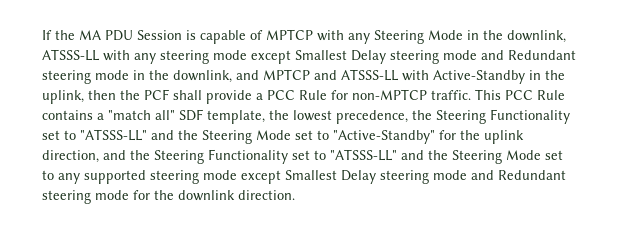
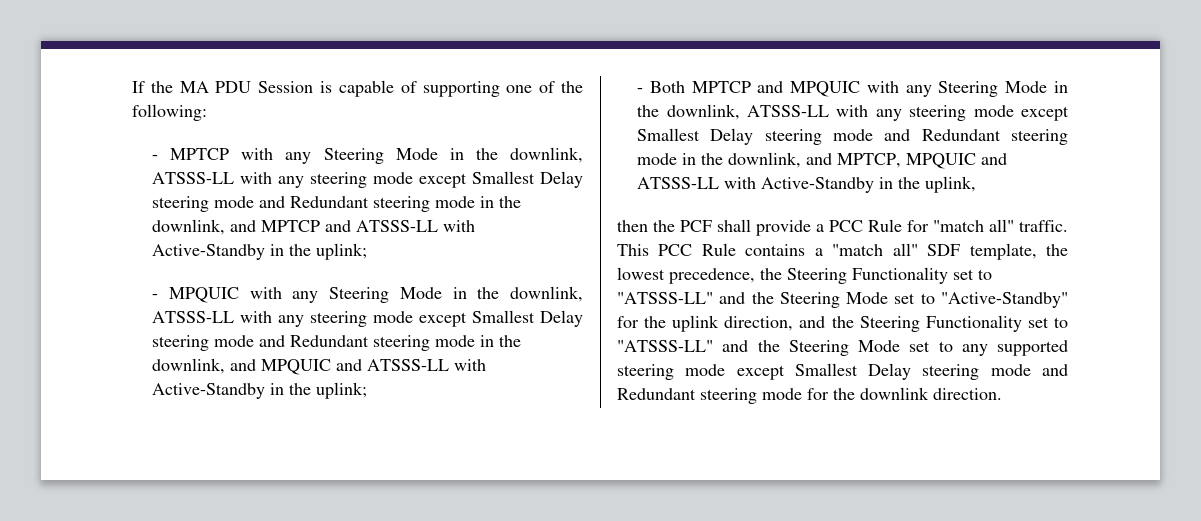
- If the MA PDU Session is capable of MPTCP with any Steering Mode in the downlink, ATSSS-LL with any steering mode except Smallest Delay steering mode and Redundant steering mode in the downlink, and MPTCP and ATSSS-LL with Active-Standby in the uplink, then the PCF shall provide a PCC Rule for non-MPTCP traffic.
+ If the MA PDU Session is capable of supporting one of the following:
+ - MPTCP with any Steering Mode in the downlink, ATSSS-LL with any steering mode except Smallest Delay steering mode and Redundant steering mode in the downlink, and MPTCP and ATSSS-LL with Active-Standby in the uplink;
+ - MPQUIC with any Steering Mode in the downlink, ATSSS-LL with any steering mode except Smallest Delay steering mode and Redundant steering mode in the downlink, and MPQUIC and ATSSS-LL with Active-Standby in the uplink;
+ - Both MPTCP and MPQUIC with any Steering Mode in the downlink, ATSSS-LL with any steering mode except Smallest Delay steering mode and Redundant steering mode in the downlink, and MPTCP, MPQUIC and ATSSS-LL with Active-Standby in the uplink,
+ then the PCF shall provide a PCC Rule for "match all" traffic.

